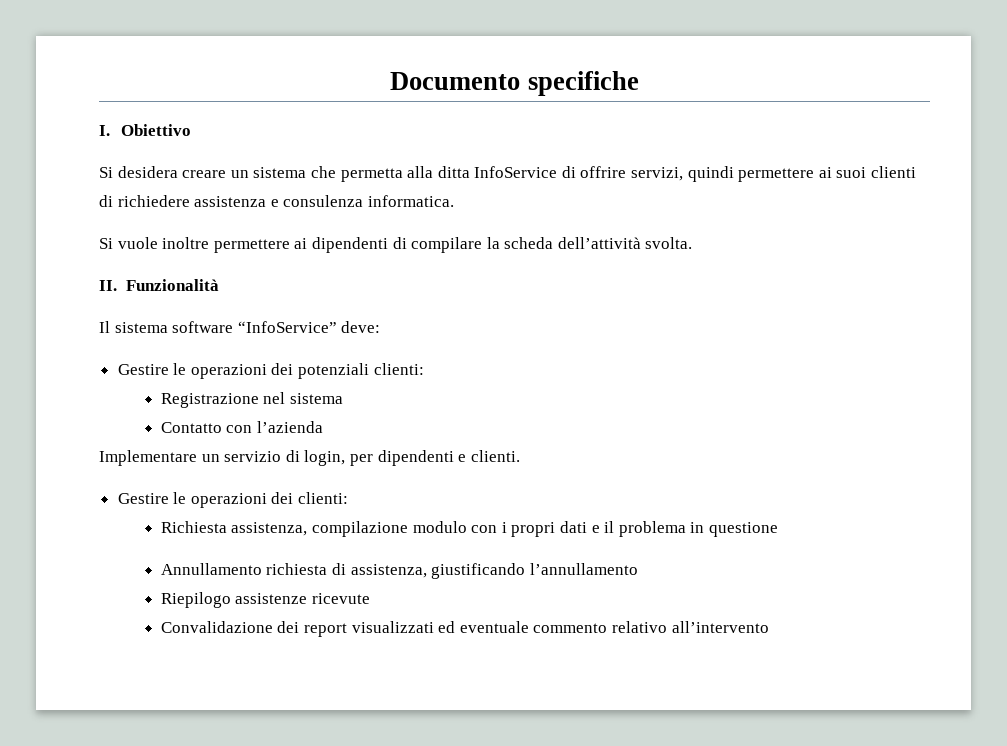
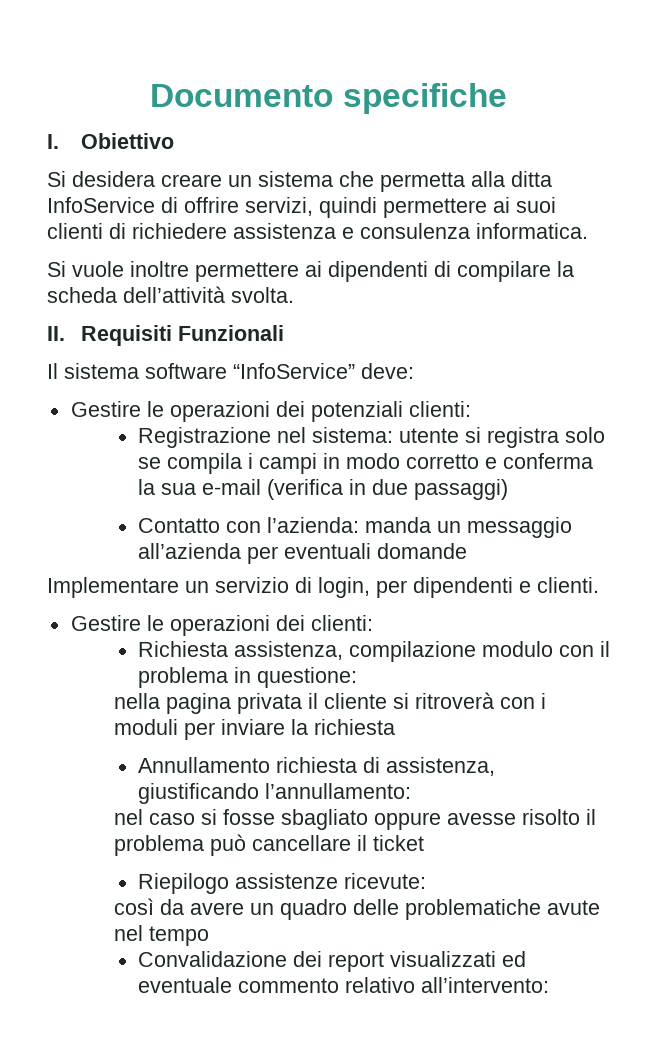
- II. Funzionalità
+ II. Requisiti Funzionali
- Registrazione nel sistema
- Contatto con l’azienda
+ Registrazione nel sistema: utente si registra solo se compila i campi in modo corretto e conferma la sua e-mail (verifica in due passaggi)
+ Contatto con l’azienda: manda un messaggio all’azienda per eventuali domande
- Richiesta assistenza, compilazione modulo con i propri dati e il problema in questione
+ Richiesta assistenza, compilazione modulo con il problema in questione:
+ nella pagina privata il cliente si ritroverà con i moduli per inviare la richiesta
- Annullamento richiesta di assistenza, giustificando l’annullamento
- Riepilogo assistenze ricevute
+ Annullamento richiesta di assistenza, giustificando l’annullamento:
+ nel caso si fosse sbagliato oppure avesse risolto il problema può cancellare il ticket
+ Riepilogo assistenze ricevute:
+ così da avere un quadro delle problematiche avute nel tempo
- Convalidazione dei report visualizzati ed eventuale commento relativo all’intervento
+ Convalidazione dei report visualizzati ed eventuale commento relativo all’intervento:

